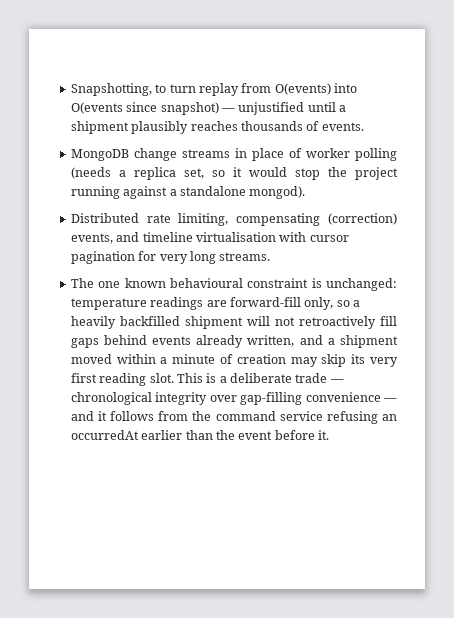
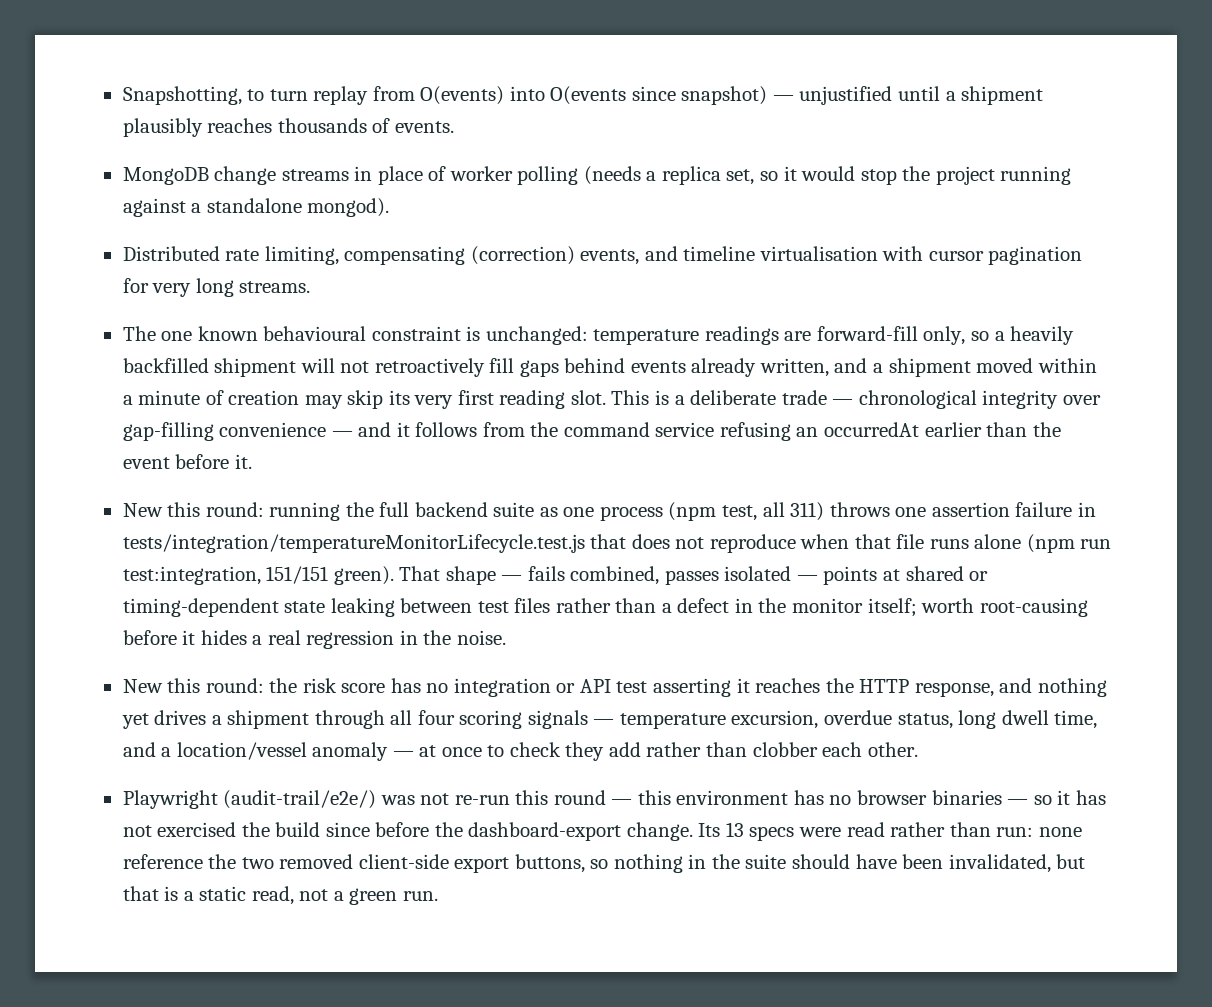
+ New this round: running the full backend suite as one process (npm test, all 311) throws one assertion failure in tests/integration/temperatureMonitorLifecycle.test.js that does not reproduce when that file runs alone (npm run test:integration, 151/151 green). That shape — fails combined, passes isolated — points at shared or timing-dependent state leaking between test files rather than a defect in the monitor itself; worth root-causing before it hides a real regression in the noise.
+ New this round: the risk score has no integration or API test asserting it reaches the HTTP response, and nothing yet drives a shipment through all four scoring signals — temperature excursion, overdue status, long dwell time, and a location/vessel anomaly — at once to check they add rather than clobber each other.
+ Playwright (audit-trail/e2e/) was not re-run this round — this environment has no browser binaries — so it has not exercised the build since before the dashboard-export change. Its 13 specs were read rather than run: none reference the two removed client-side export buttons, so nothing in the suite should have been invalidated, but that is a static read, not a green run.

